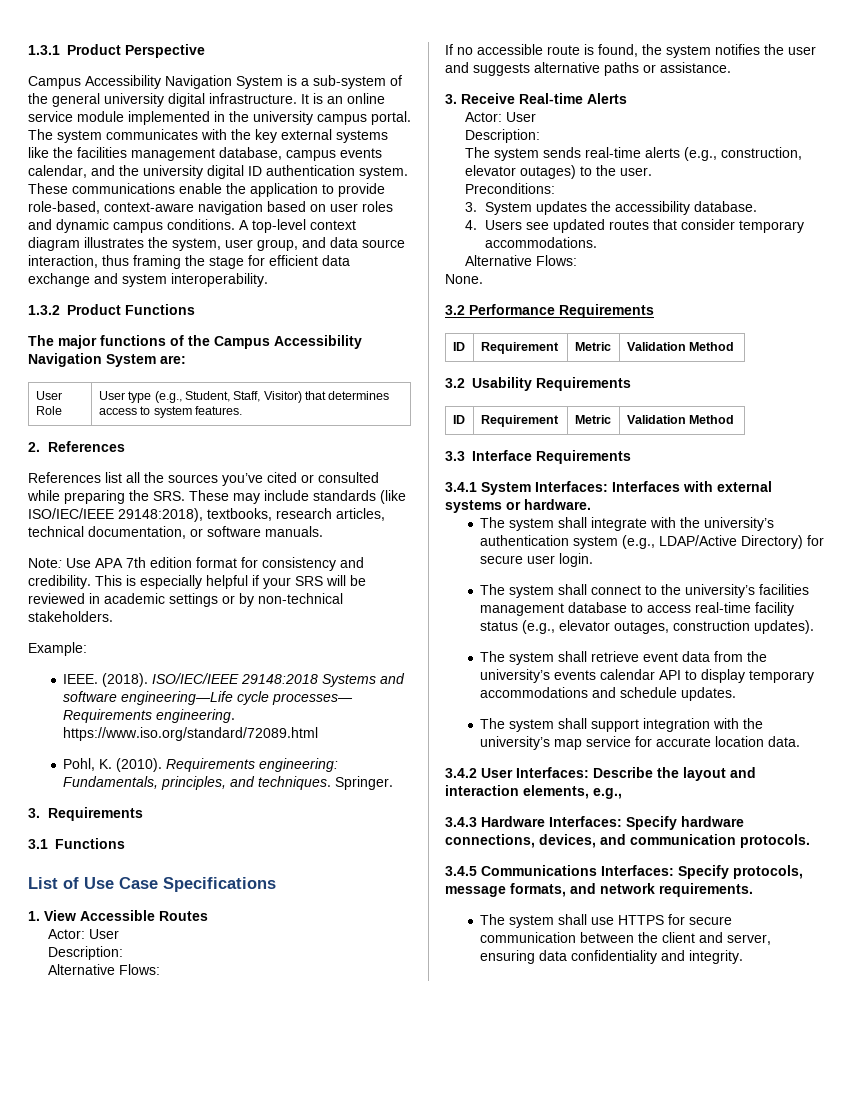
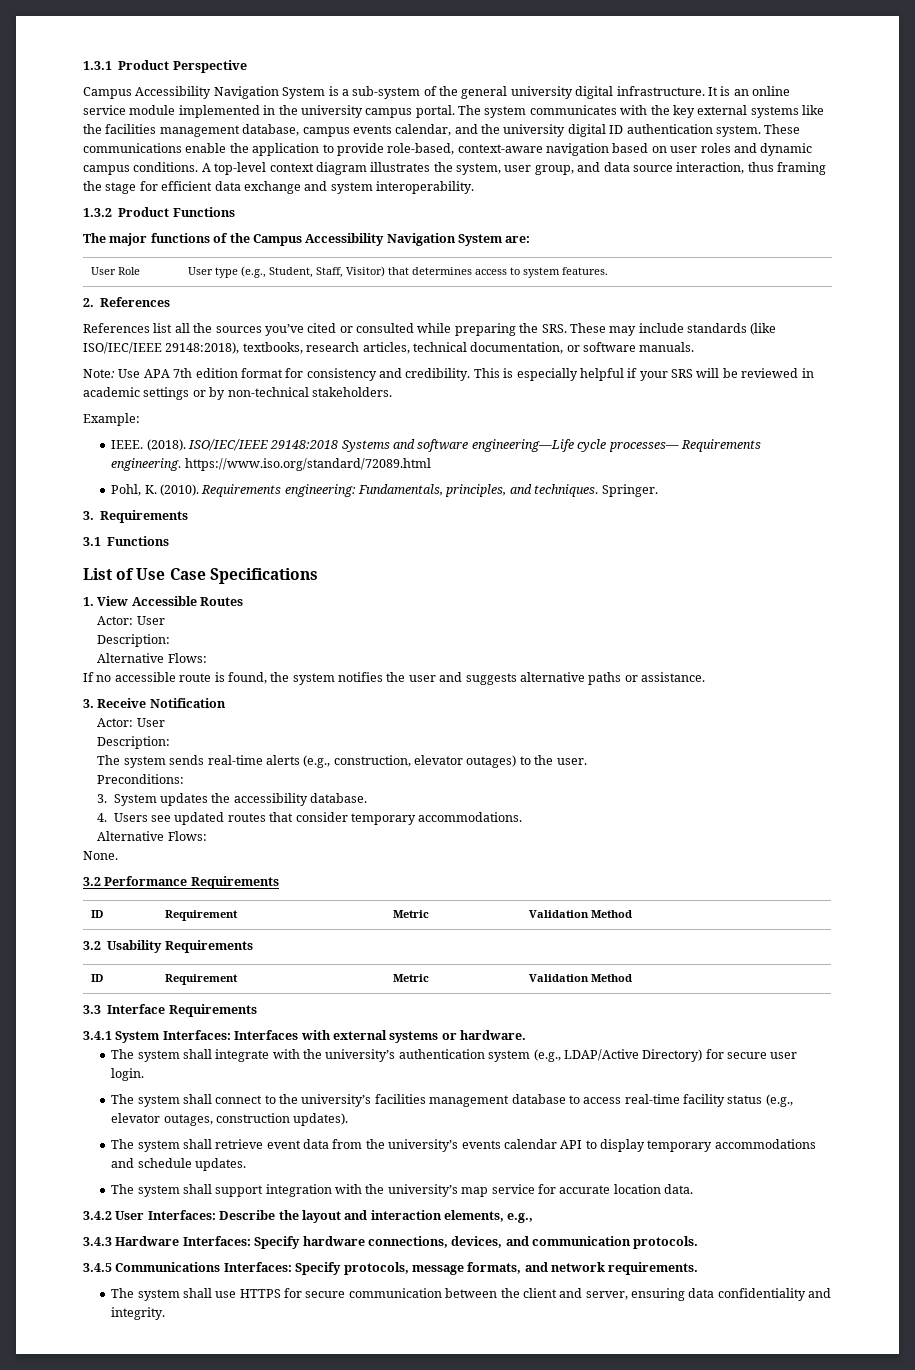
- 3. Receive Real-time Alerts
+ 3. Receive Notification

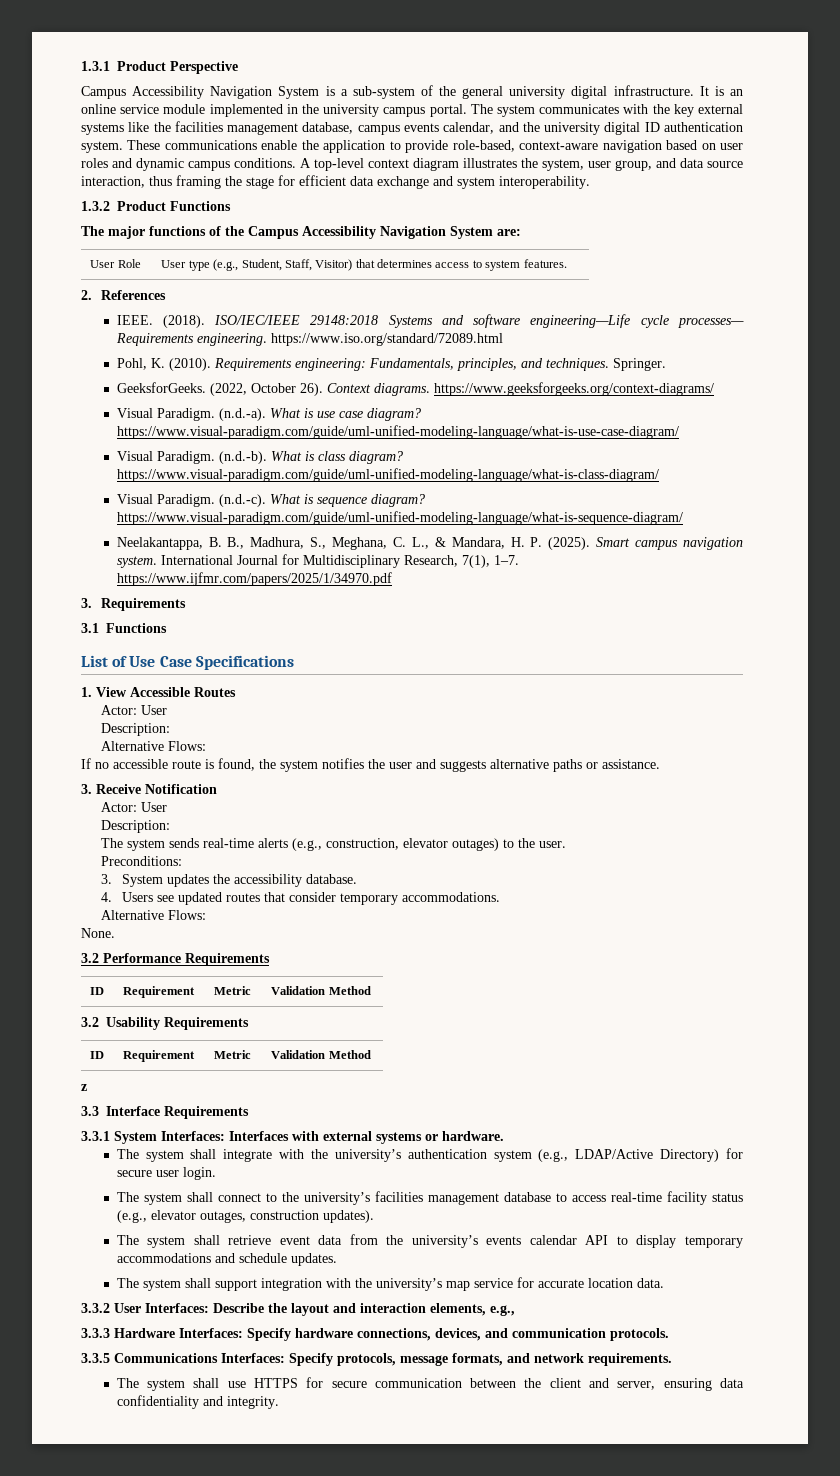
- References list all the sources you’ve cited or consulted while preparing the SRS. These may include standards (like ISO/IEC/IEEE 29148:2018), textbooks, research articles, technical documentation, or software manuals.
- Note: Use APA 7th edition format for consistency and credibility. This is especially helpful if your SRS will be reviewed in academic settings or by non-technical stakeholders.
- Example:
+ GeeksforGeeks. (2022, October 26). Context diagrams. https://www.geeksforgeeks.org/context-diagrams/
+ Visual Paradigm. (n.d.-a). What is use case diagram? https://www.visual-paradigm.com/guide/uml-unified-modeling-language/what-is-use-case-diagram/
+ Visual Paradigm. (n.d.-b). What is class diagram? https://www.visual-paradigm.com/guide/uml-unified-modeling-language/what-is-class-diagram/
+ Visual Paradigm. (n.d.-c). What is sequence diagram? https://www.visual-paradigm.com/guide/uml-unified-modeling-language/what-is-sequence-diagram/
+ Neelakantappa, B. B., Madhura, S., Meghana, C. L., & Mandara, H. P. (2025). Smart campus navigation system. International Journal for Multidisciplinary Research, 7(1), 1–7. https://www.ijfmr.com/papers/2025/1/34970.pdf
+ z
- 3.4.1 System Interfaces: Interfaces with external systems or hardware.
+ 3.3.1 System Interfaces: Interfaces with external systems or hardware.
- 3.4.2 User Interfaces: Describe the layout and interaction elements, e.g.,
+ 3.3.2 User Interfaces: Describe the layout and interaction elements, e.g.,
- 3.4.3 Hardware Interfaces: Specify hardware connections, devices, and communication protocols.
+ 3.3.3 Hardware Interfaces: Specify hardware connections, devices, and communication protocols.
- 3.4.5 Communications Interfaces: Specify protocols, message formats, and network requirements.
+ 3.3.5 Communications Interfaces: Specify protocols, message formats, and network requirements.

